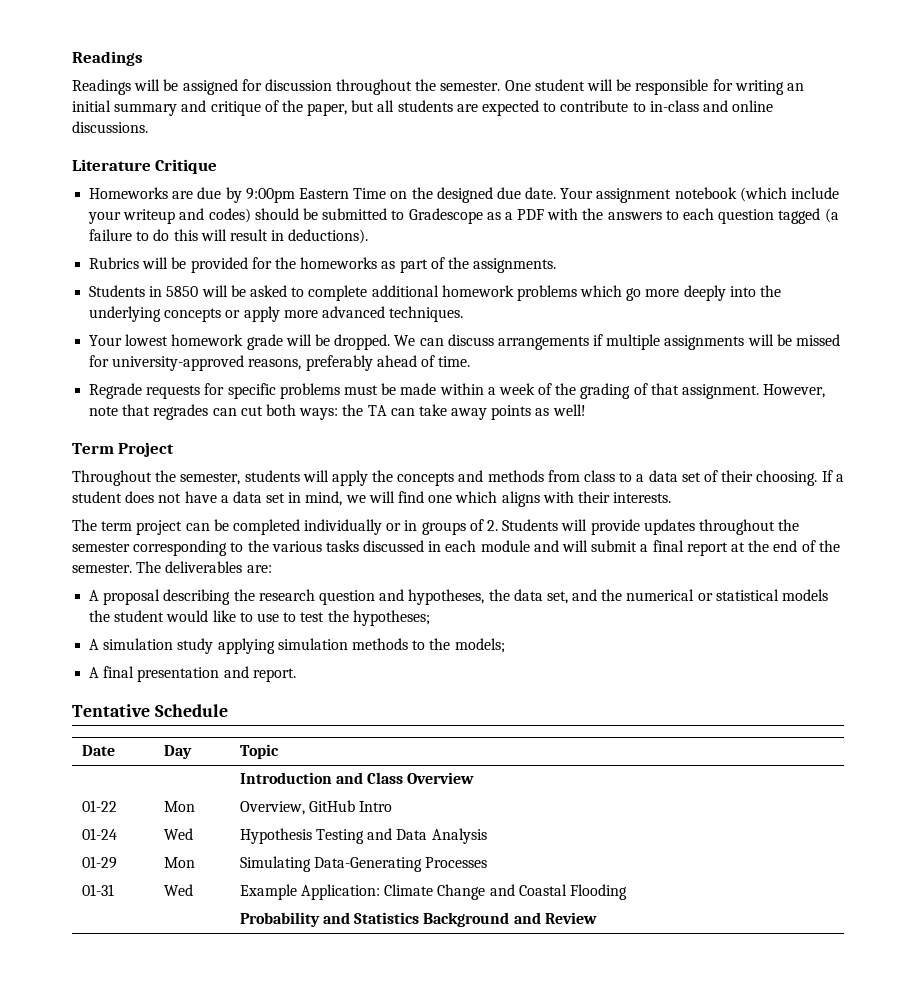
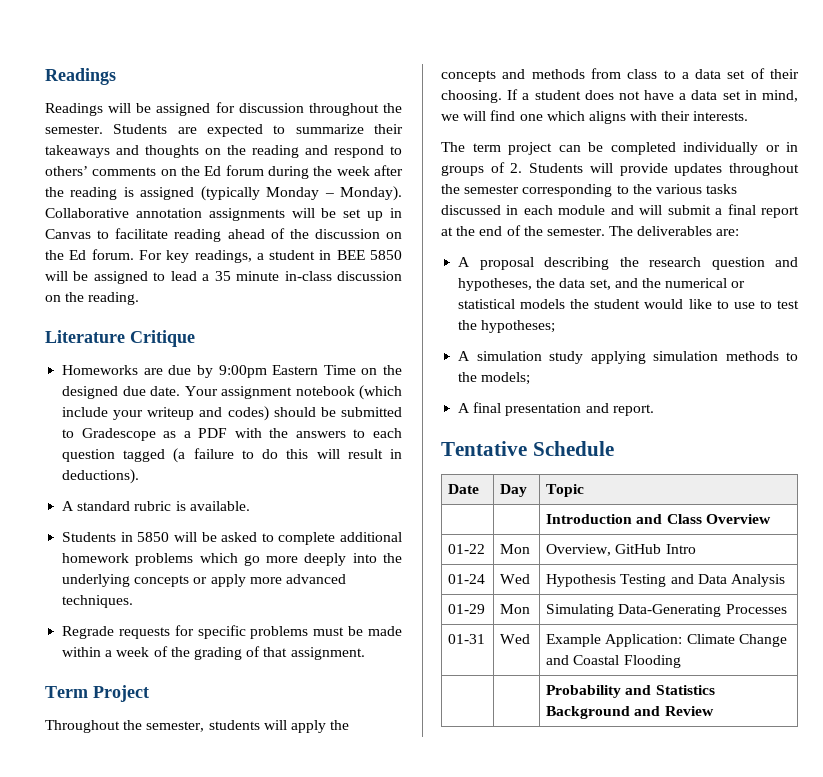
- One student will be responsible for writing an initial summary and critique of the paper, but all students are expected to contribute to in-class and online discussions.
+ Students are expected to summarize their takeaways and thoughts on the reading and respond to others’ comments on the Ed forum during the week after the reading is assigned (typically Monday – Monday). Collaborative annotation assignments will be set up in Canvas to facilitate reading ahead of the discussion on the Ed forum. For key readings, a student in BEE 5850 will be assigned to lead a 35 minute in-class discussion on the reading.
- Rubrics will be provided for the homeworks as part of the assignments.
+ A standard rubric is available.
- Your lowest homework grade will be dropped. We can discuss arrangements if multiple assignments will be missed for university-approved reasons, preferably ahead of time.
- However, note that regrades can cut both ways: the TA can take away points as well!

